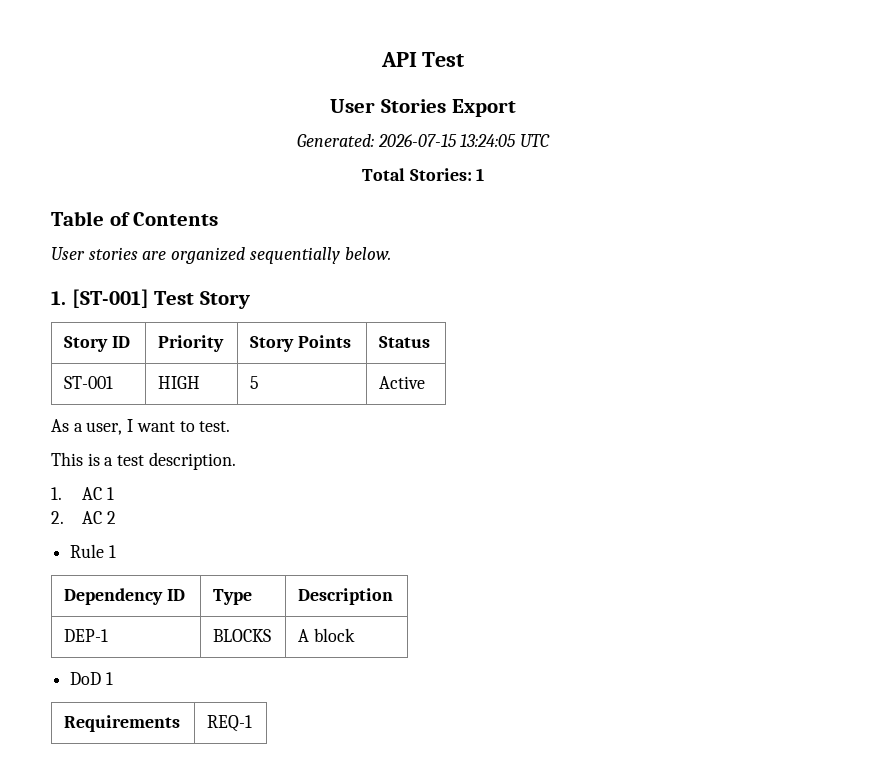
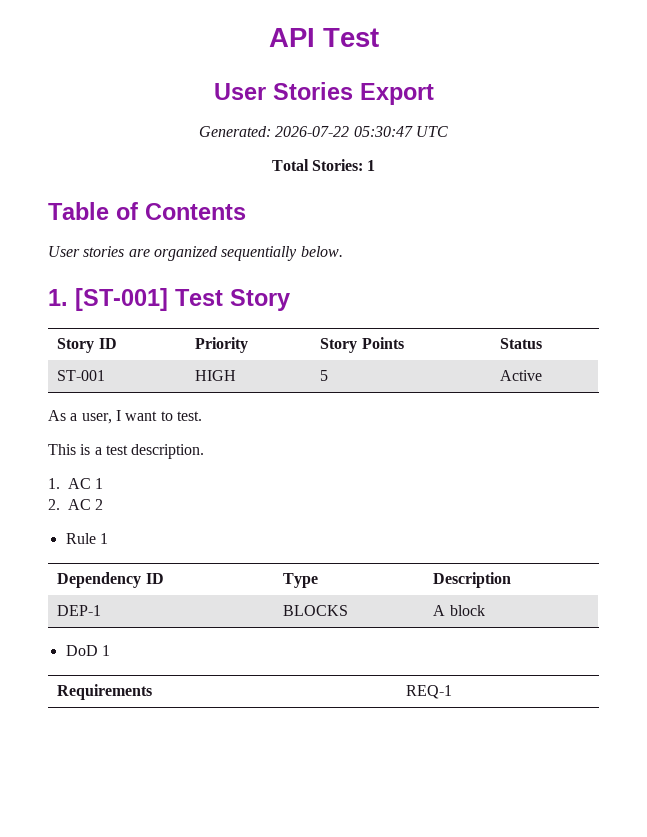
- Generated: 2026-07-15 13:24:05 UTC
+ Generated: 2026-07-22 05:30:47 UTC

